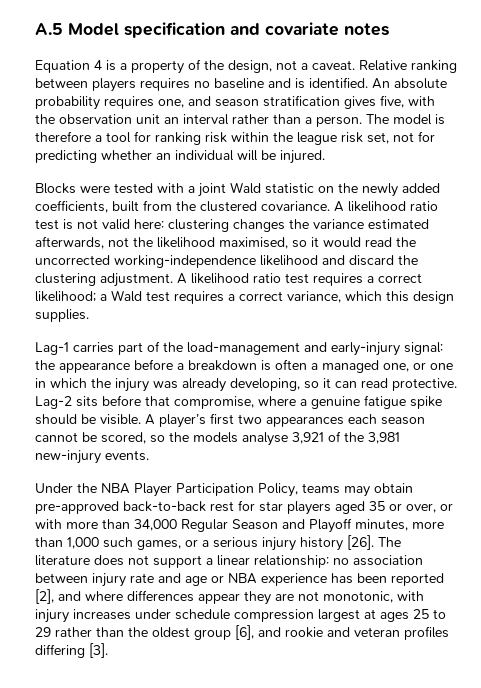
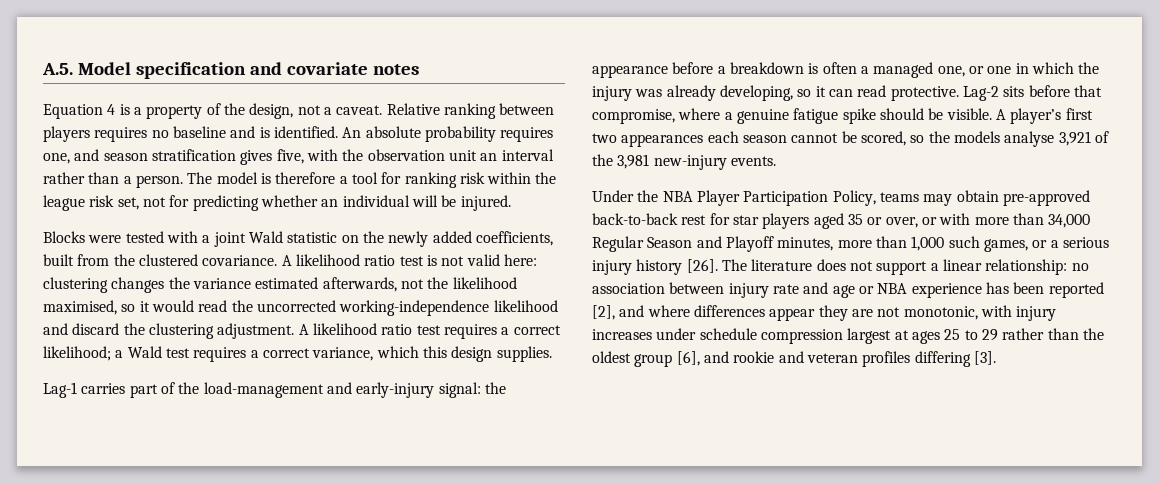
- A.5 Model specification and covariate notes
+ A.5. Model specification and covariate notes

